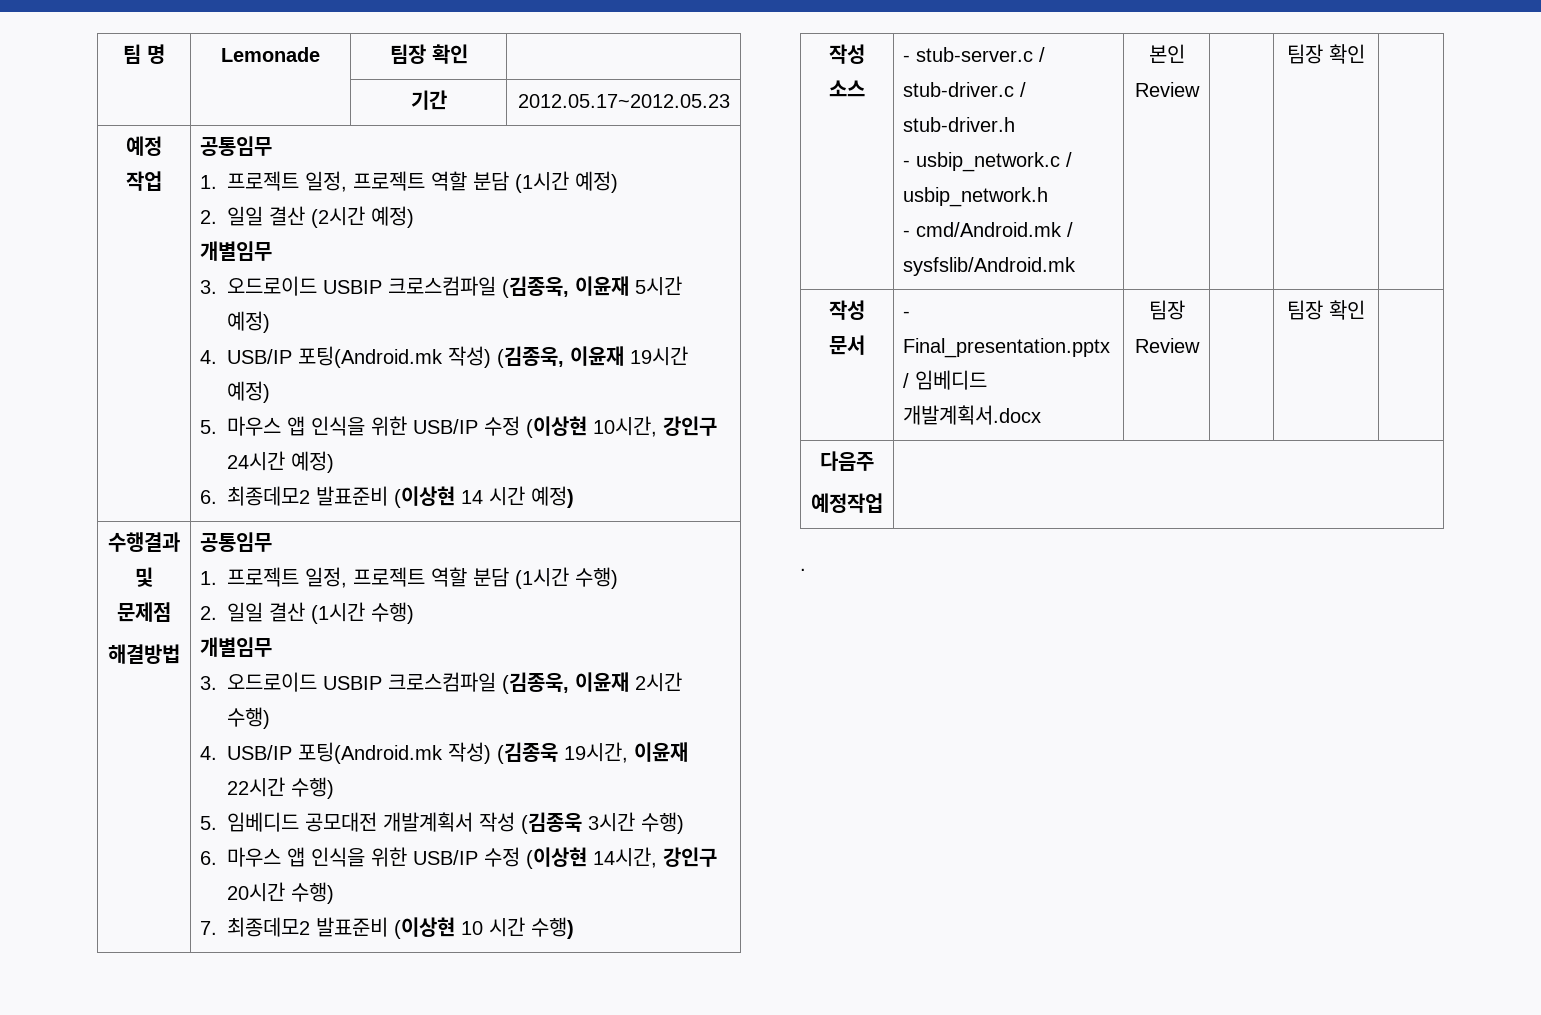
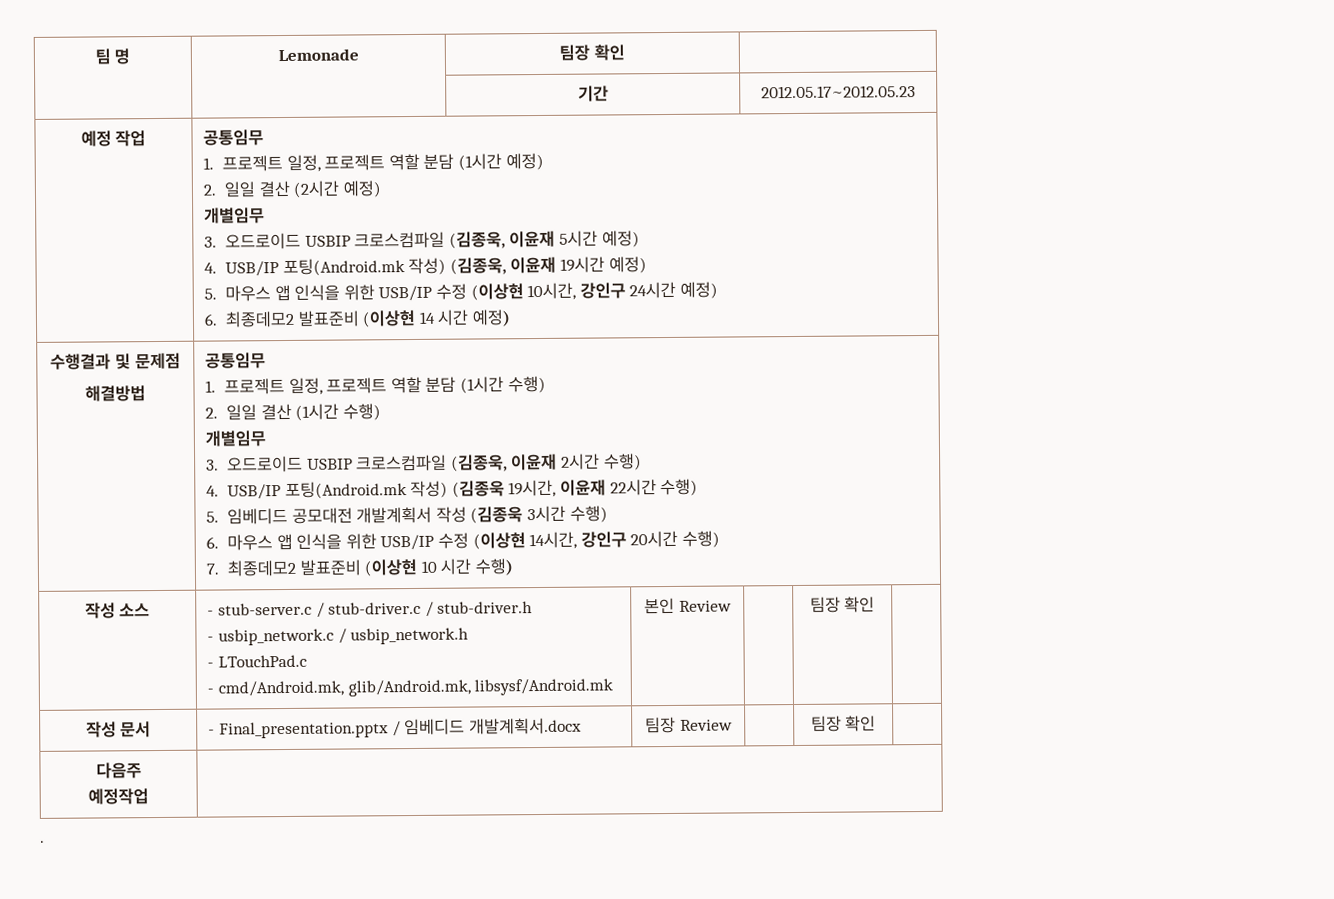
  작성 소스 | - stub-server.c / stub-driver.c / stub-driver.h
  - usbip_network.c / usbip_network.h
- - cmd/Android.mk / sysfslib/Android.mk | 본인 Review | | 팀장 확인 |
+ - LTouchPad.c
+ - cmd/Android.mk, glib/Android.mk, libsysf/Android.mk | 본인 Review | | 팀장 확인 |

